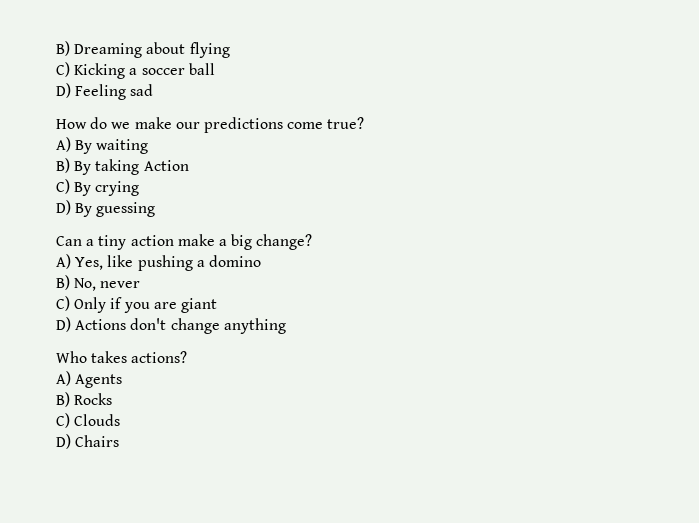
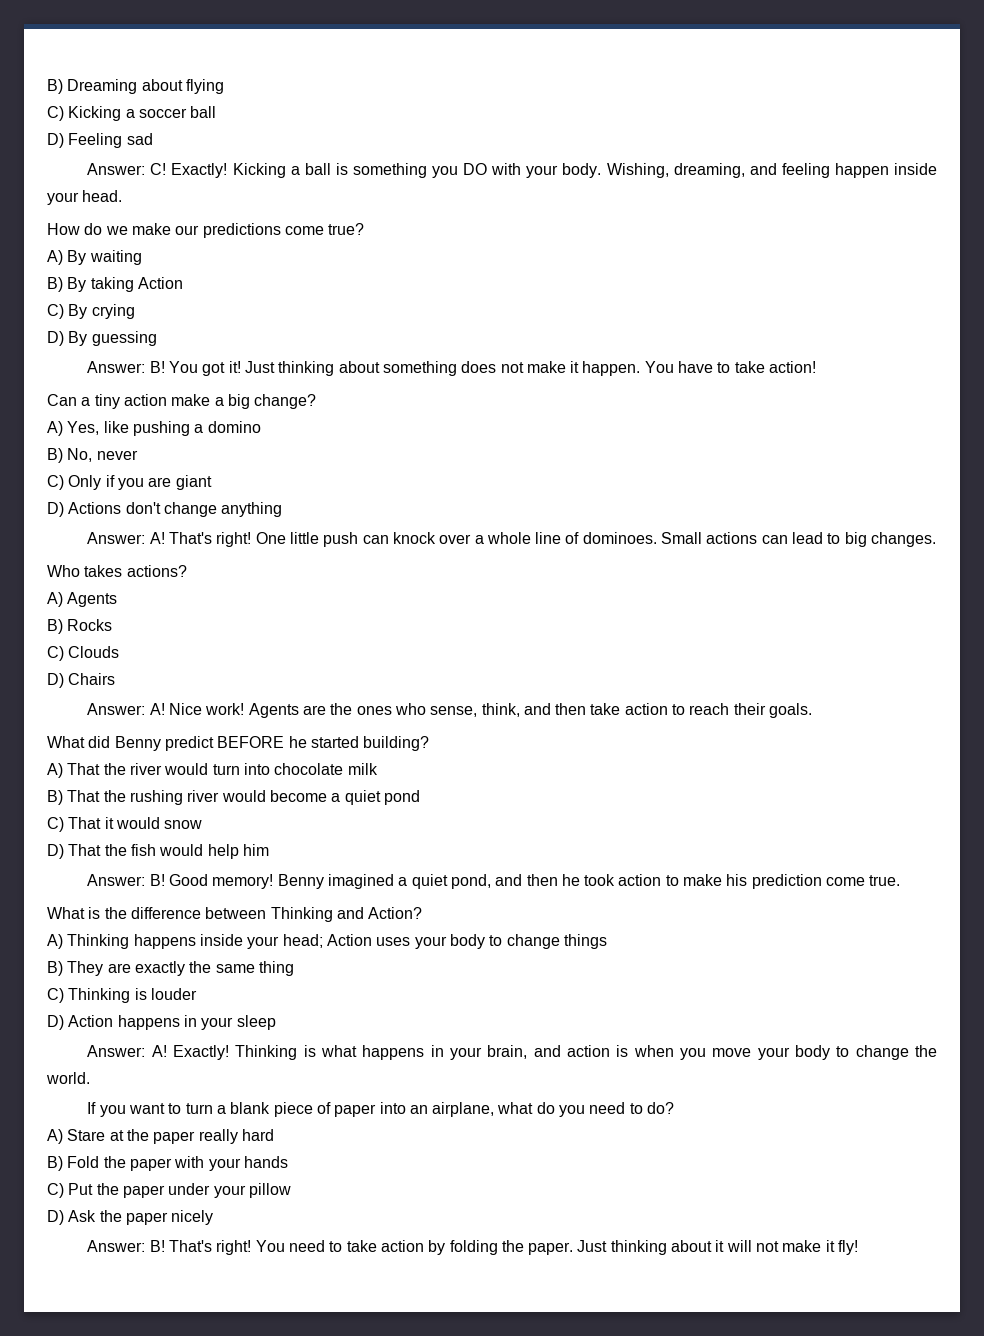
+ Answer: C! Exactly! Kicking a ball is something you DO with your body. Wishing, dreaming, and feeling happen inside your head.
+ Answer: B! You got it! Just thinking about something does not make it happen. You have to take action!
+ Answer: A! That's right! One little push can knock over a whole line of dominoes. Small actions can lead to big changes.
+ Answer: A! Nice work! Agents are the ones who sense, think, and then take action to reach their goals.
+ What did Benny predict BEFORE he started building?
+ A) That the river would turn into chocolate milk
+ B) That the rushing river would become a quiet pond
+ C) That it would snow
+ D) That the fish would help him
+ Answer: B! Good memory! Benny imagined a quiet pond, and then he took action to make his prediction come true.
+ What is the difference between Thinking and Action?
+ A) Thinking happens inside your head; Action uses your body to change things
+ B) They are exactly the same thing
+ C) Thinking is louder
+ D) Action happens in your sleep
+ Answer: A! Exactly! Thinking is what happens in your brain, and action is when you move your body to change the world.
+ If you want to turn a blank piece of paper into an airplane, what do you need to do?
+ A) Stare at the paper really hard
+ B) Fold the paper with your hands
+ C) Put the paper under your pillow
+ D) Ask the paper nicely
+ Answer: B! That's right! You need to take action by folding the paper. Just thinking about it will not make it fly!

